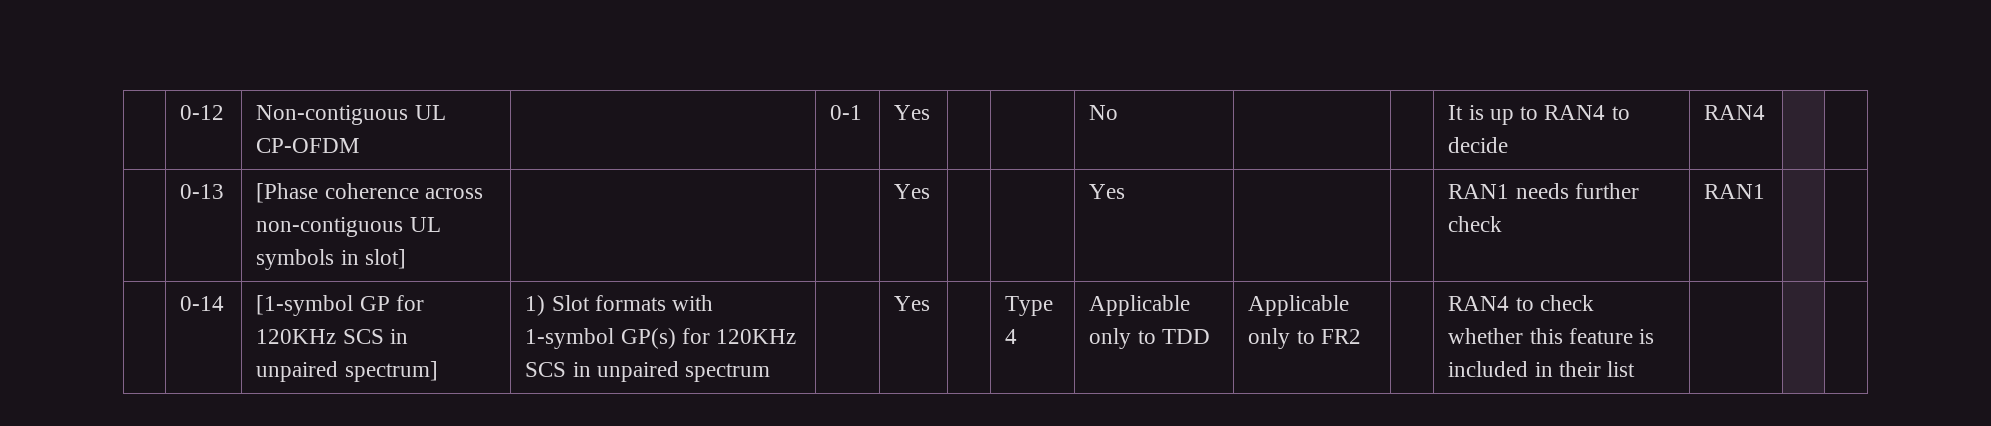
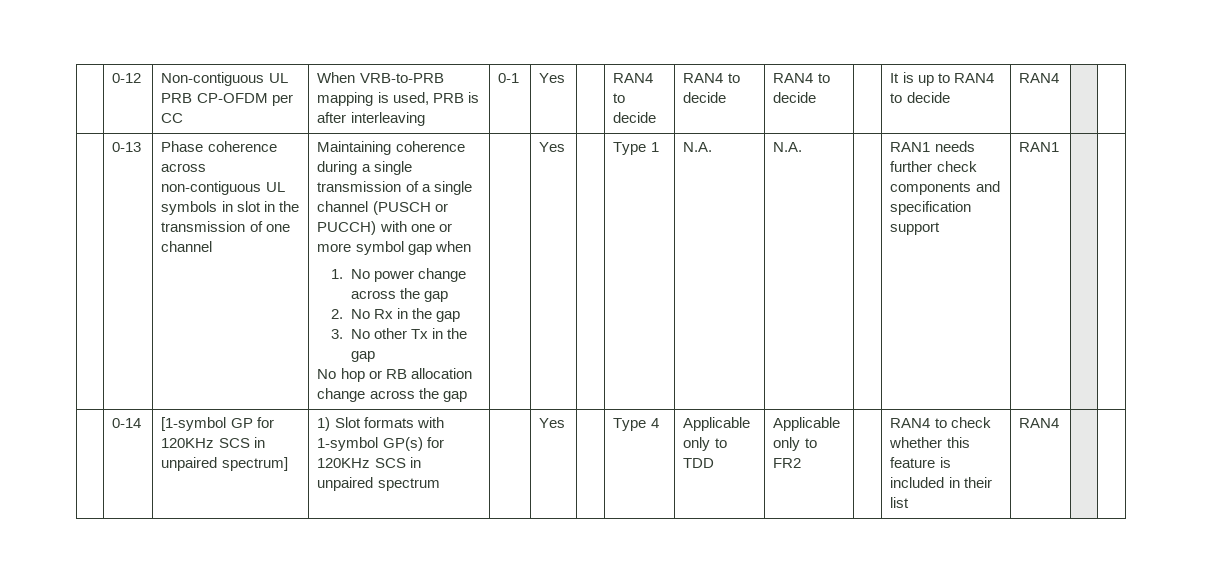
- | 0-12 | Non-contiguous UL CP-OFDM | | 0-1 | Yes | | | No | | | It is up to RAN4 to decide | RAN4 | |
+ | 0-12 | Non-contiguous UL PRB CP-OFDM per CC | When VRB-to-PRB mapping is used, PRB is after interleaving | 0-1 | Yes | | RAN4 to decide | RAN4 to decide | RAN4 to decide | | It is up to RAN4 to decide | RAN4 | |
- [Phase coherence across non-contiguous UL symbols in slot] | | | Yes | | | Yes
+ Phase coherence across non-contiguous UL symbols in slot in the transmission of one channel | Maintaining coherence during a single transmission of a single channel (PUSCH or PUCCH) with one or more symbol gap when
+ 1. No power change across the gap
+ 2. No Rx in the gap
+ 3. No other Tx in the gap
+ No hop or RB allocation change across the gap | | Yes | | Type 1 | N.A. | N.A.
- RAN1 needs further check
+ RAN1 needs further check components and specification support
- RAN4 to check whether this feature is included in their list
+ RAN4 to check whether this feature is included in their list | RAN4

